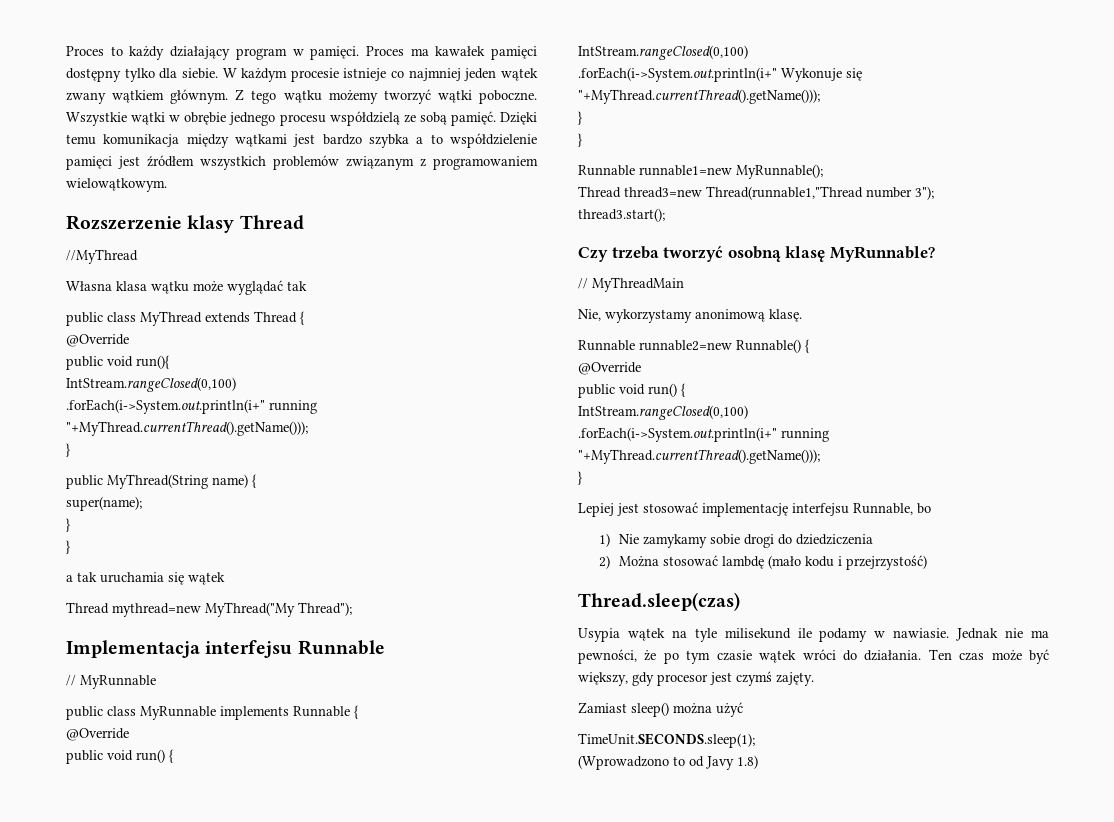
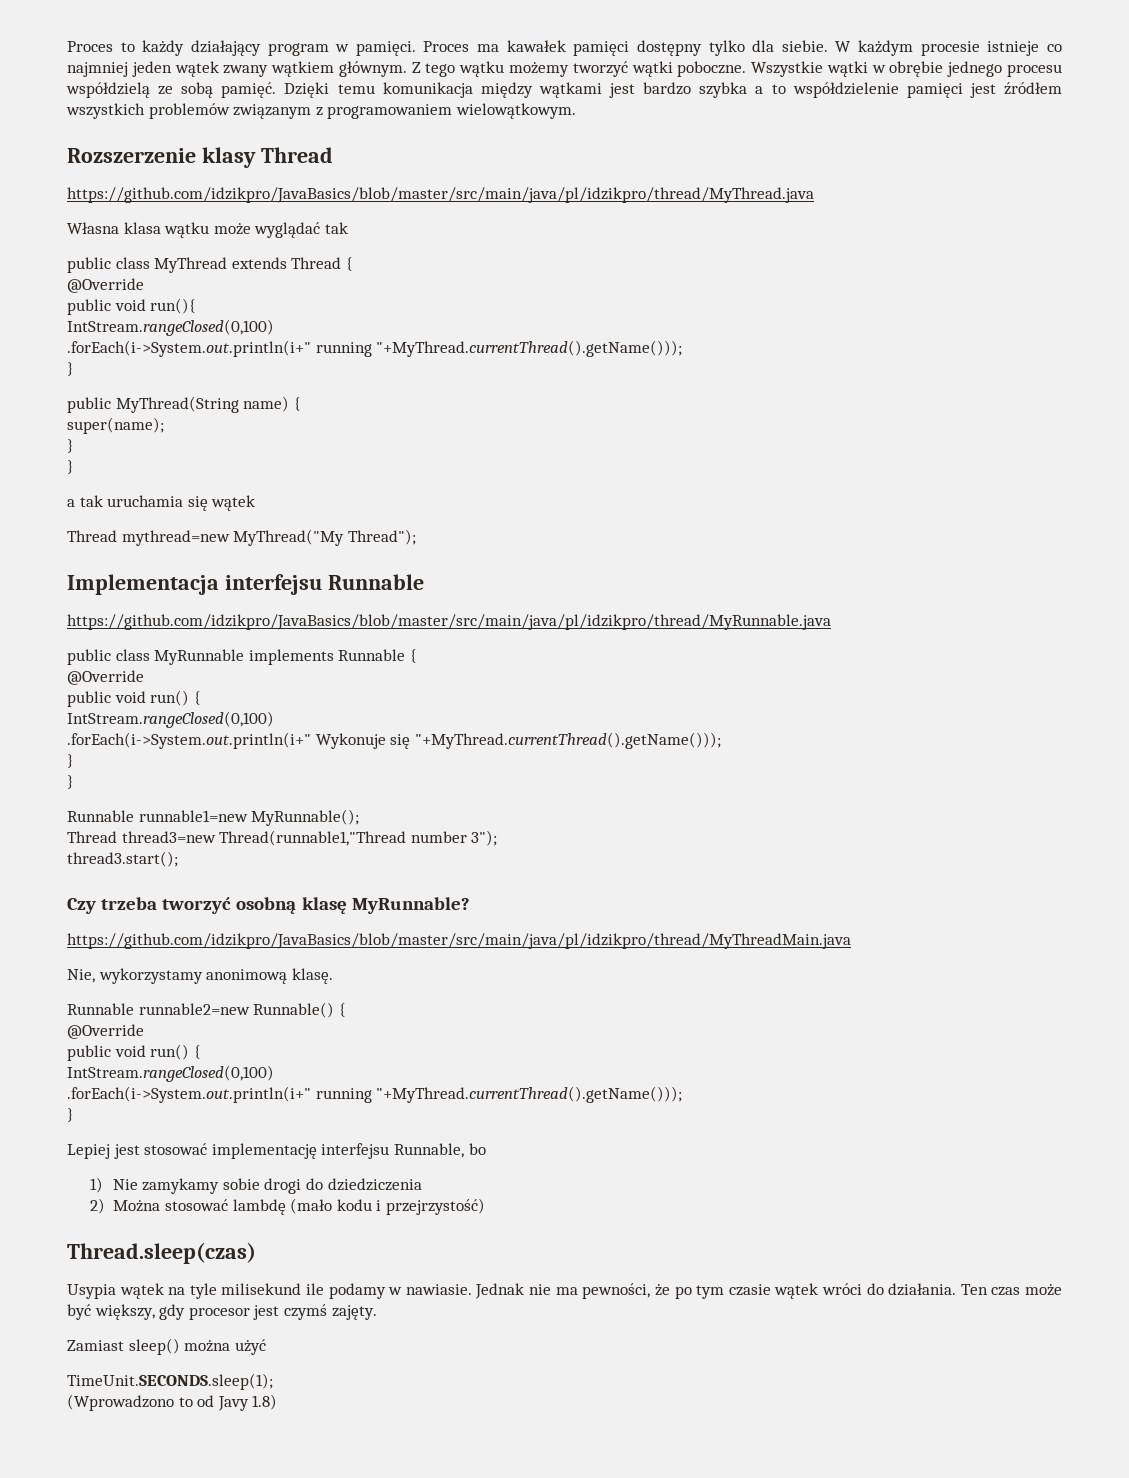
- //MyThread
+ https://github.com/idzikpro/JavaBasics/blob/master/src/main/java/pl/idzikpro/thread/MyThread.java
- // MyRunnable
+ https://github.com/idzikpro/JavaBasics/blob/master/src/main/java/pl/idzikpro/thread/MyRunnable.java
- // MyThreadMain
+ https://github.com/idzikpro/JavaBasics/blob/master/src/main/java/pl/idzikpro/thread/MyThreadMain.java

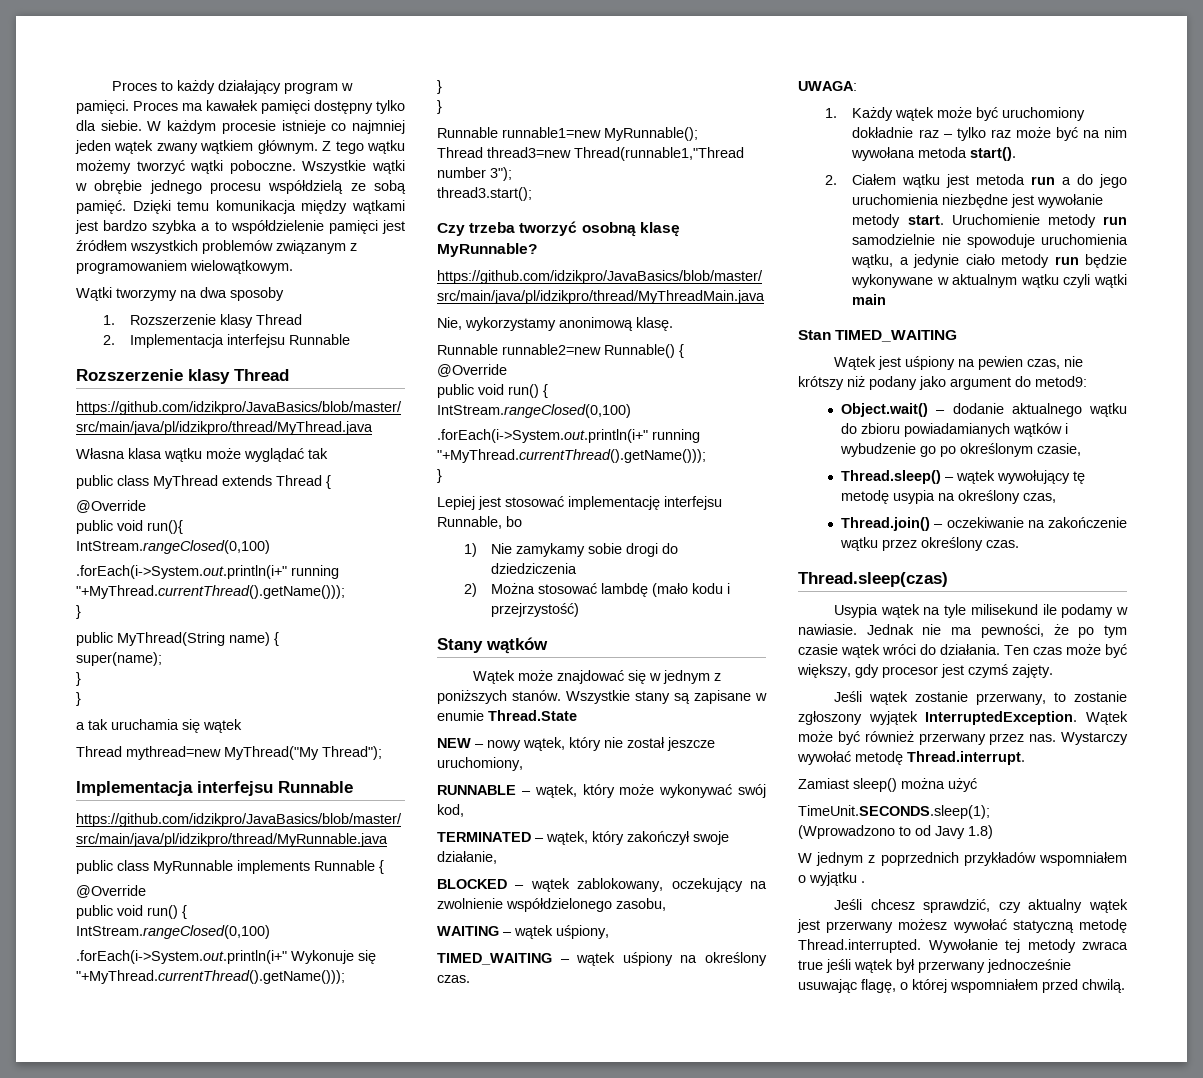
+ Wątki tworzymy na dwa sposoby
+ 1. Rozszerzenie klasy Thread
+ 2. Implementacja interfejsu Runnable
+ Stany wątków
+ Wątek może znajdować się w jednym z poniższych stanów. Wszystkie stany są zapisane w enumie Thread.State
+ NEW – nowy wątek, który nie został jeszcze uruchomiony,
+ RUNNABLE – wątek, który może wykonywać swój kod,
+ TERMINATED – wątek, który zakończył swoje działanie,
+ BLOCKED – wątek zablokowany, oczekujący na zwolnienie współdzielonego zasobu,
+ WAITING – wątek uśpiony,
+ TIMED_WAITING – wątek uśpiony na określony czas.
+ UWAGA:
+ 1. Każdy wątek może być uruchomiony dokładnie raz – tylko raz może być na nim wywołana metoda start().
+ 2. Ciałem wątku jest metoda run a do jego uruchomienia niezbędne jest wywołanie metody start. Uruchomienie metody run samodzielnie nie spowoduje uruchomienia wątku, a jedynie ciało metody run będzie wykonywane w aktualnym wątku czyli wątki main
+ Stan TIMED_WAITING
+ Wątek jest uśpiony na pewien czas, nie krótszy niż podany jako argument do metod9:
+ Object.wait() – dodanie aktualnego wątku do zbioru powiadamianych wątków i wybudzenie go po określonym czasie,
+ Thread.sleep() – wątek wywołujący tę metodę usypia na określony czas,
+ Thread.join() – oczekiwanie na zakończenie wątku przez określony czas.
+ Jeśli wątek zostanie przerwany, to zostanie zgłoszony wyjątek InterruptedException. Wątek może być również przerwany przez nas. Wystarczy wywołać metodę Thread.interrupt.
+ W jednym z poprzednich przykładów wspomniałem o wyjątku .
+ Jeśli chcesz sprawdzić, czy aktualny wątek jest przerwany możesz wywołać statyczną metodę Thread.interrupted. Wywołanie tej metody zwraca true jeśli wątek był przerwany jednocześnie usuwając flagę, o której wspomniałem przed chwilą.

